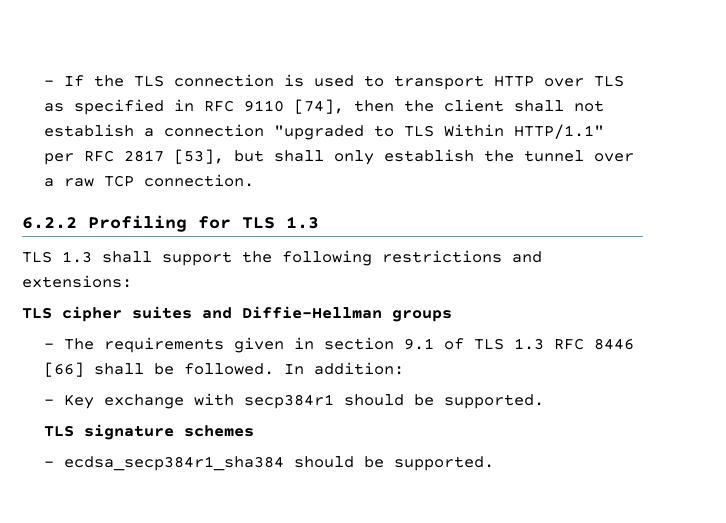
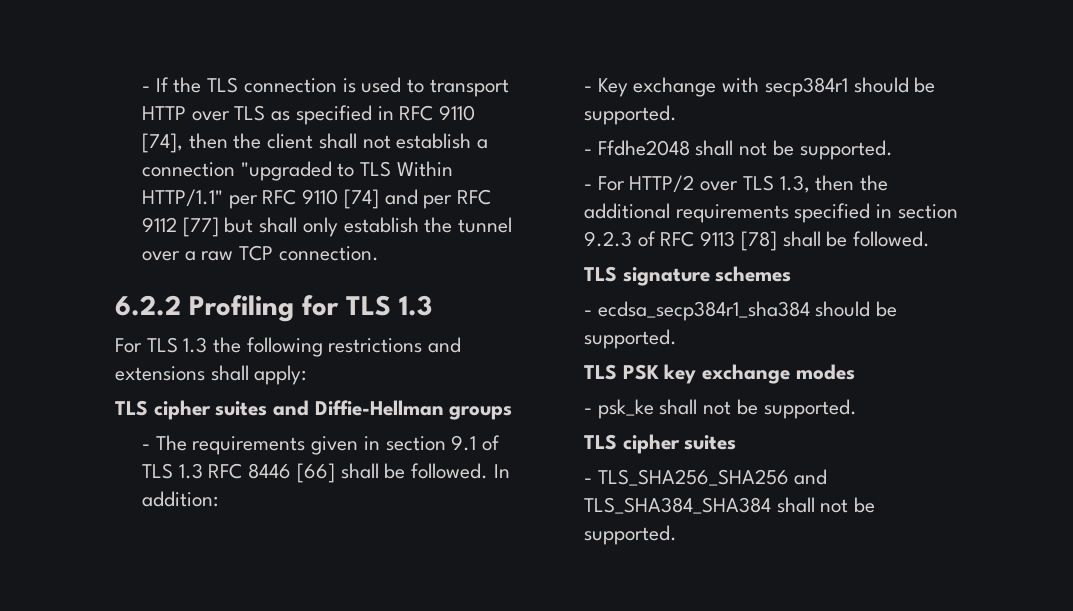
- - If the TLS connection is used to transport HTTP over TLS as specified in RFC 9110 [74], then the client shall not establish a connection "upgraded to TLS Within HTTP/1.1" per RFC 2817 [53], but shall only establish the tunnel over a raw TCP connection.
+ - If the TLS connection is used to transport HTTP over TLS as specified in RFC 9110 [74], then the client shall not establish a connection "upgraded to TLS Within HTTP/1.1" per RFC 9110 [74] and per RFC 9112 [77] but shall only establish the tunnel over a raw TCP connection.
- TLS 1.3 shall support the following restrictions and extensions:
+ For TLS 1.3 the following restrictions and extensions shall apply:
+ - Ffdhe2048 shall not be supported.
+ - For HTTP/2 over TLS 1.3, then the additional requirements specified in section 9.2.3 of RFC 9113 [78] shall be followed.
+ TLS PSK key exchange modes
+ - psk_ke shall not be supported.
+ TLS cipher suites
+ - TLS_SHA256_SHA256 and TLS_SHA384_SHA384 shall not be supported.

